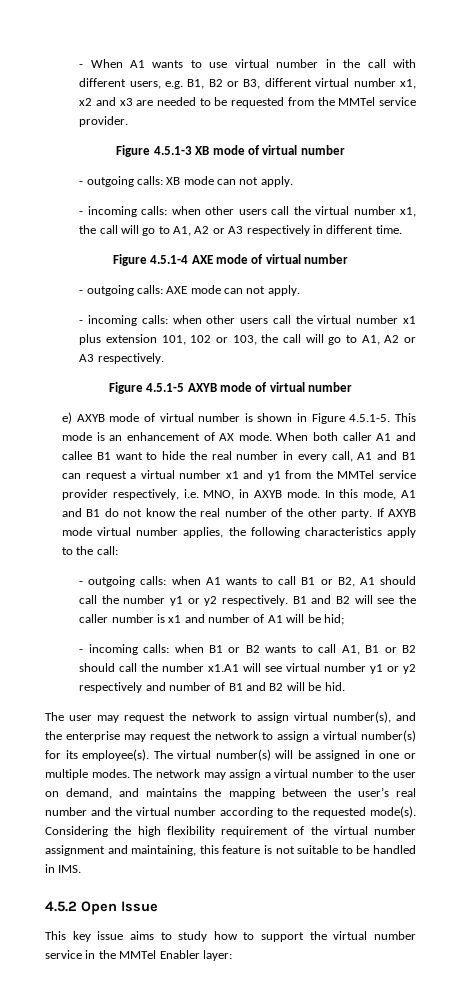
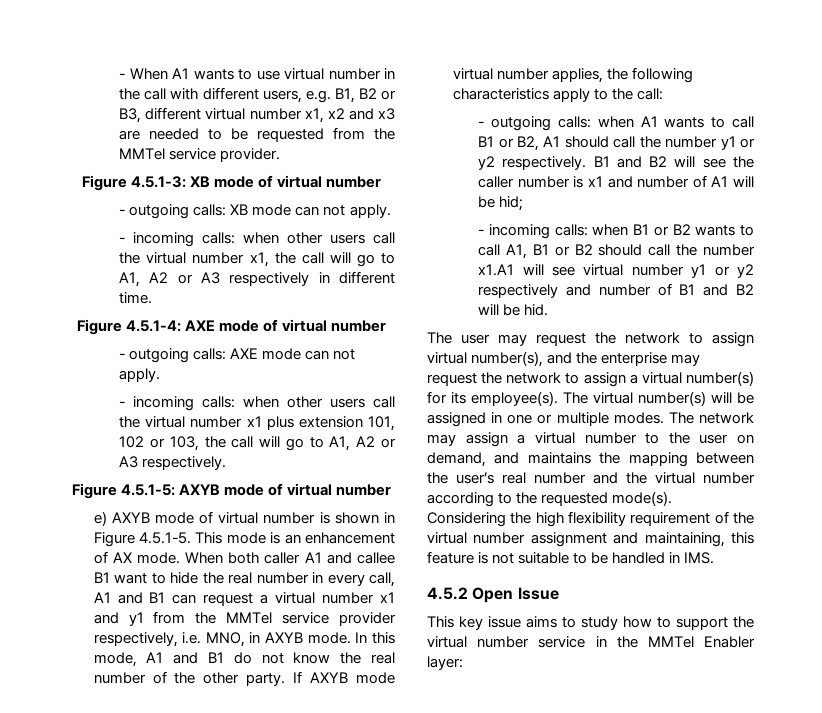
- Figure 4.5.1-3 XB mode of virtual number
+ Figure 4.5.1-3: XB mode of virtual number
- Figure 4.5.1-4 AXE mode of virtual number
+ Figure 4.5.1-4: AXE mode of virtual number
- Figure 4.5.1-5 AXYB mode of virtual number
+ Figure 4.5.1-5: AXYB mode of virtual number

